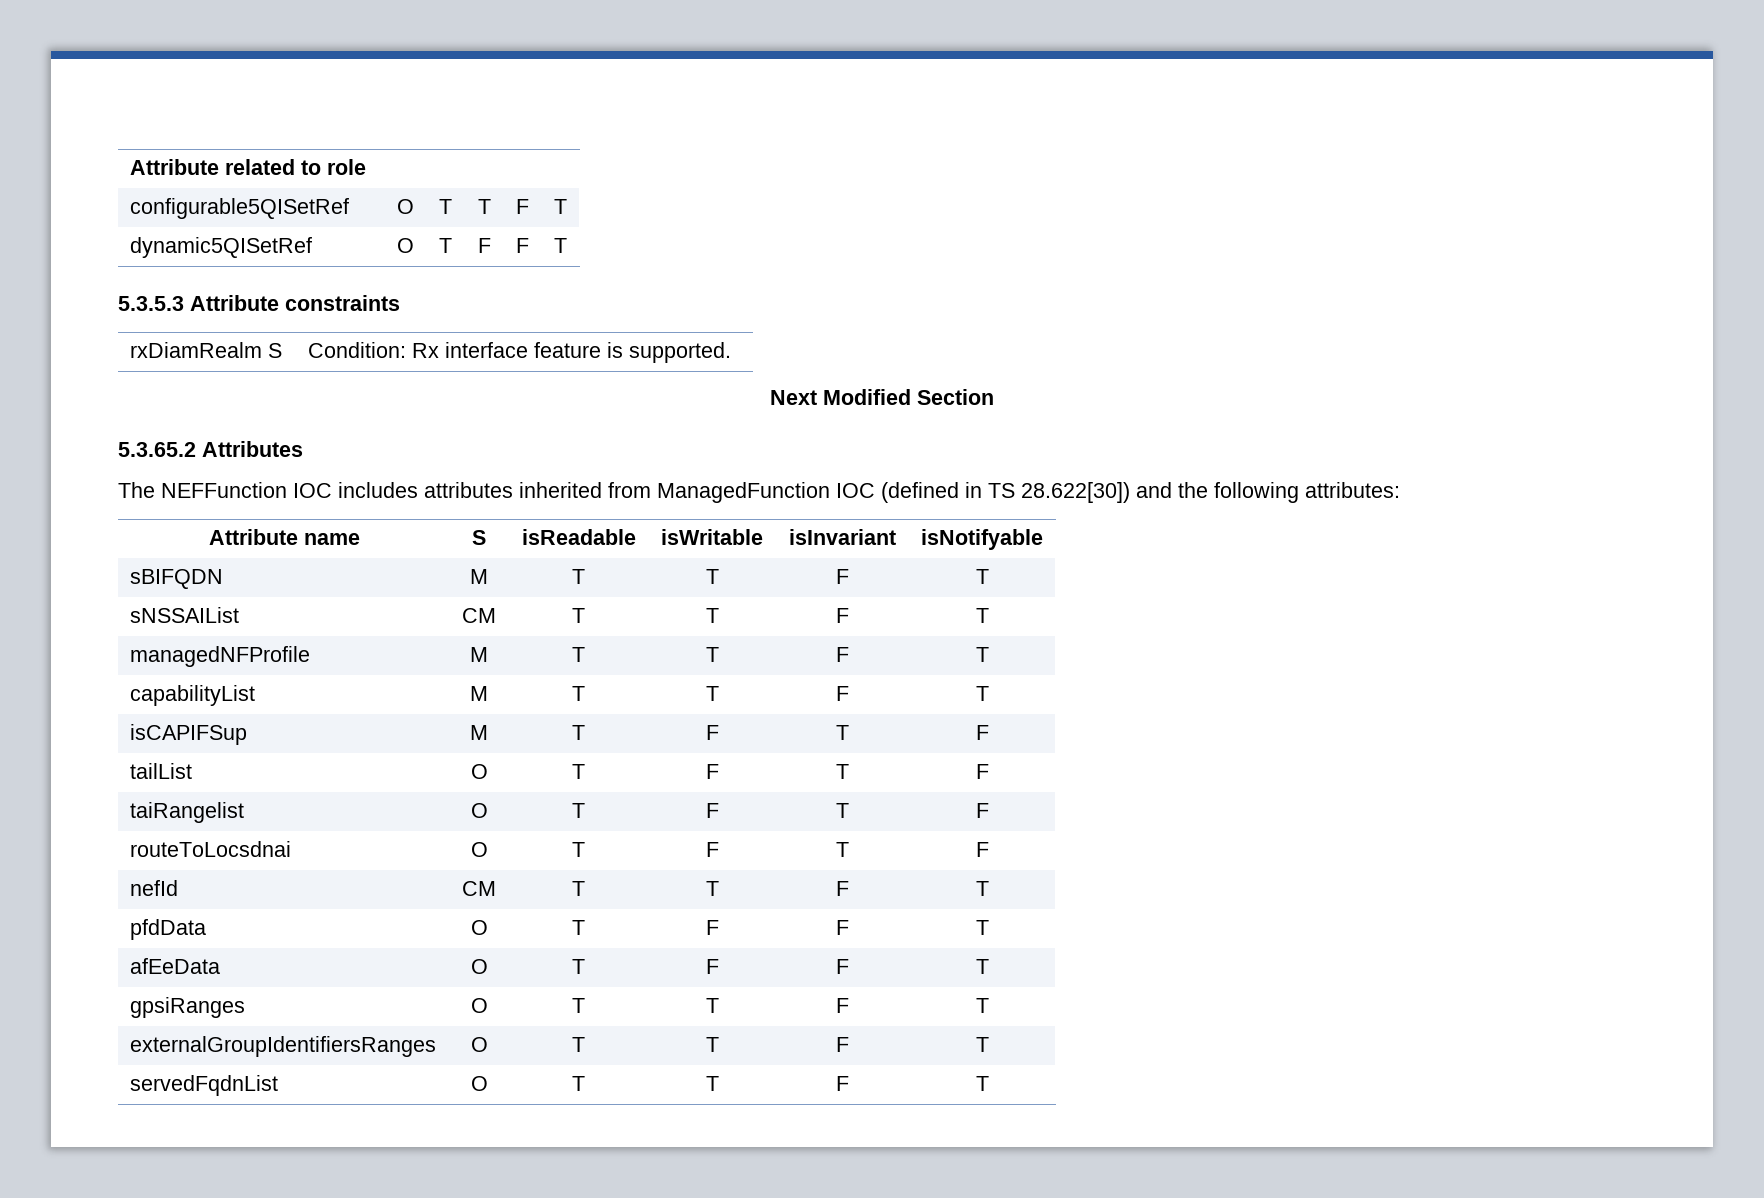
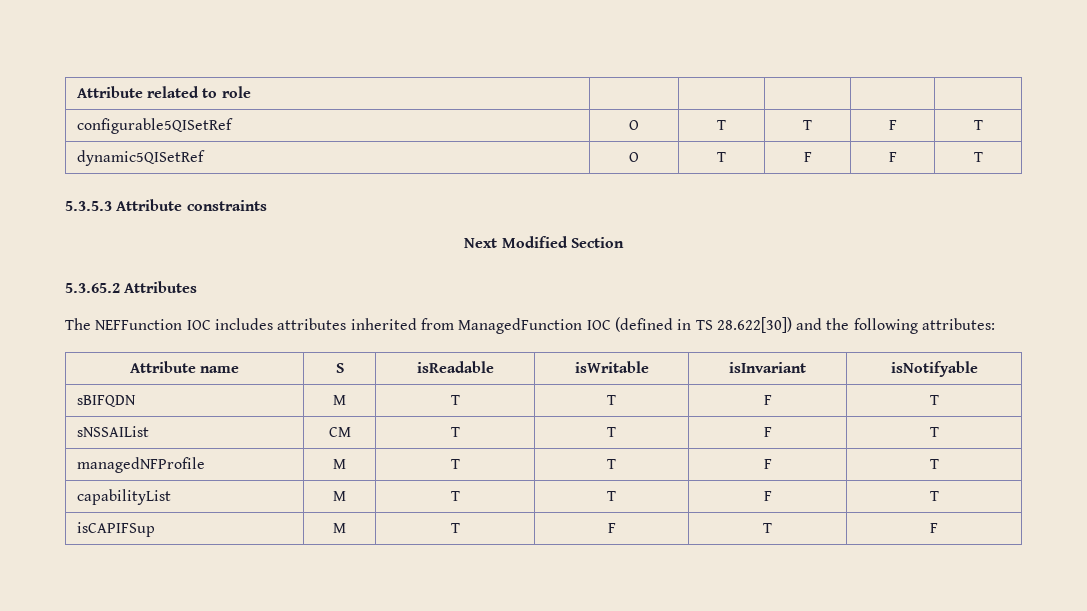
- rxDiamRealm S | Condition: Rx interface feature is supported.
- tailList | O | T | F | T | F
- taiRangelist | O | T | F | T | F
- routeToLocsdnai | O | T | F | T | F
- nefId | CM | T | T | F | T
- pfdData | O | T | F | F | T
- afEeData | O | T | F | F | T
- gpsiRanges | O | T | T | F | T
- externalGroupIdentifiersRanges | O | T | T | F | T
- servedFqdnList | O | T | T | F | T

